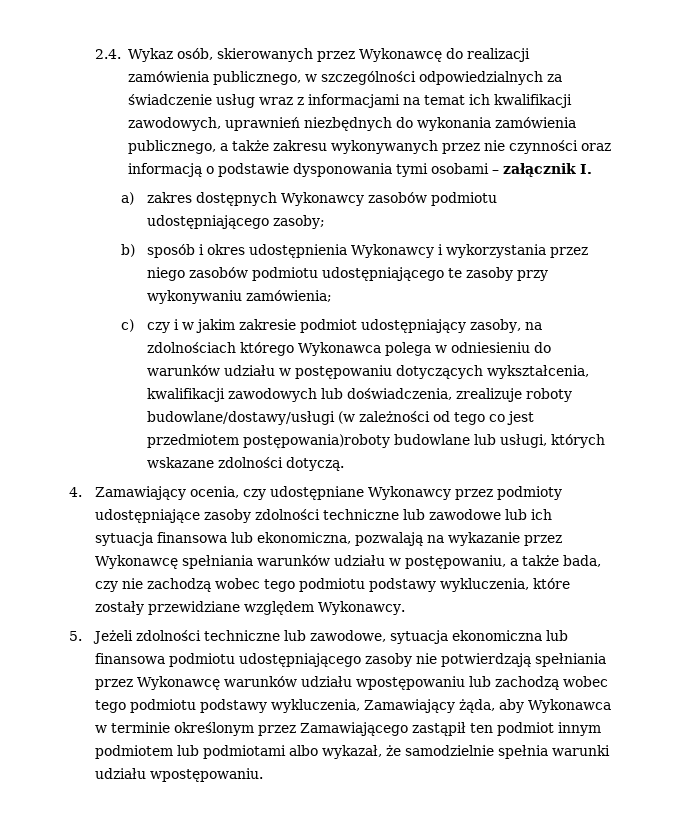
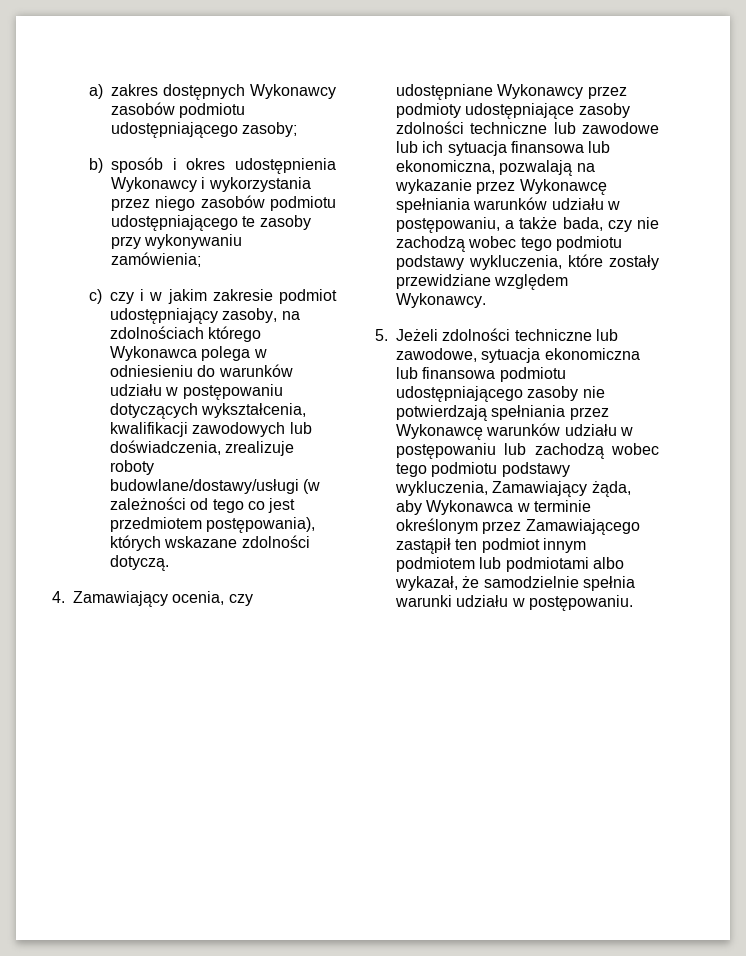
- 2.4. Wykaz osób, skierowanych przez Wykonawcę do realizacji zamówienia publicznego, w szczególności odpowiedzialnych za świadczenie usług wraz z informacjami na temat ich kwalifikacji zawodowych, uprawnień niezbędnych do wykonania zamówienia publicznego, a także zakresu wykonywanych przez nie czynności oraz informacją o podstawie dysponowania tymi osobami – załącznik I.
- c) czy i w jakim zakresie podmiot udostępniający zasoby, na zdolnościach którego Wykonawca polega w odniesieniu do warunków udziału w postępowaniu dotyczących wykształcenia, kwalifikacji zawodowych lub doświadczenia, zrealizuje roboty budowlane/dostawy/usługi (w zależności od tego co jest przedmiotem postępowania)roboty budowlane lub usługi, których wskazane zdolności dotyczą.
+ c) czy i w jakim zakresie podmiot udostępniający zasoby, na zdolnościach którego Wykonawca polega w odniesieniu do warunków udziału w postępowaniu dotyczących wykształcenia, kwalifikacji zawodowych lub doświadczenia, zrealizuje roboty budowlane/dostawy/usługi (w zależności od tego co jest przedmiotem postępowania), których wskazane zdolności dotyczą.
- 5. Jeżeli zdolności techniczne lub zawodowe, sytuacja ekonomiczna lub finansowa podmiotu udostępniającego zasoby nie potwierdzają spełniania przez Wykonawcę warunków udziału wpostępowaniu lub zachodzą wobec tego podmiotu podstawy wykluczenia, Zamawiający żąda, aby Wykonawca w terminie określonym przez Zamawiającego zastąpił ten podmiot innym podmiotem lub podmiotami albo wykazał, że samodzielnie spełnia warunki udziału wpostępowaniu.
+ 5. Jeżeli zdolności techniczne lub zawodowe, sytuacja ekonomiczna lub finansowa podmiotu udostępniającego zasoby nie potwierdzają spełniania przez Wykonawcę warunków udziału w postępowaniu lub zachodzą wobec tego podmiotu podstawy wykluczenia, Zamawiający żąda, aby Wykonawca w terminie określonym przez Zamawiającego zastąpił ten podmiot innym podmiotem lub podmiotami albo wykazał, że samodzielnie spełnia warunki udziału w postępowaniu.

